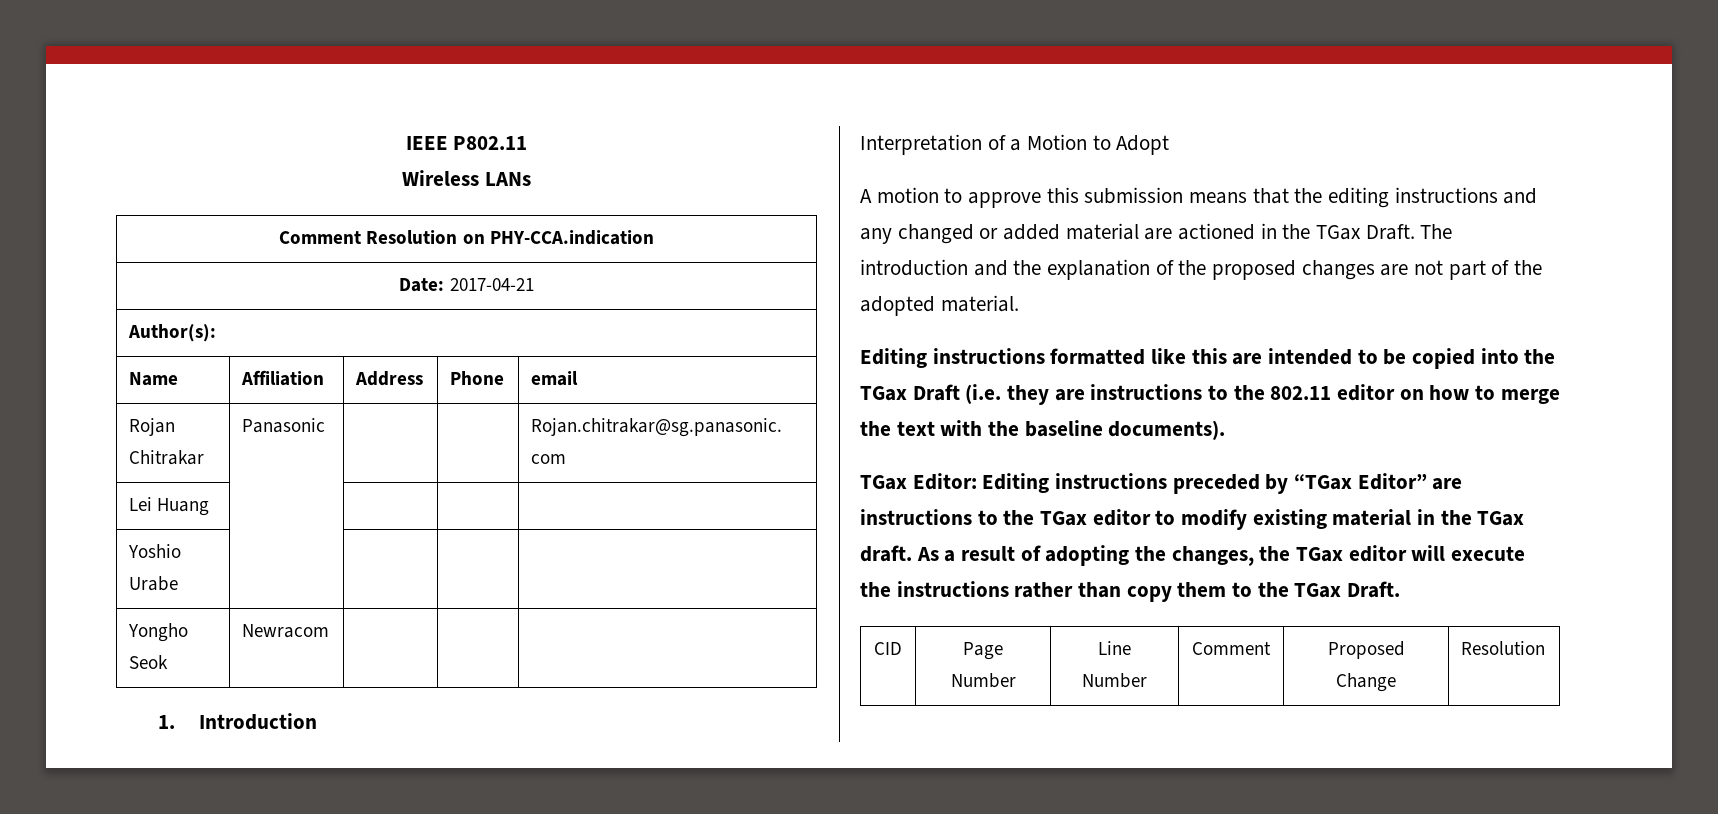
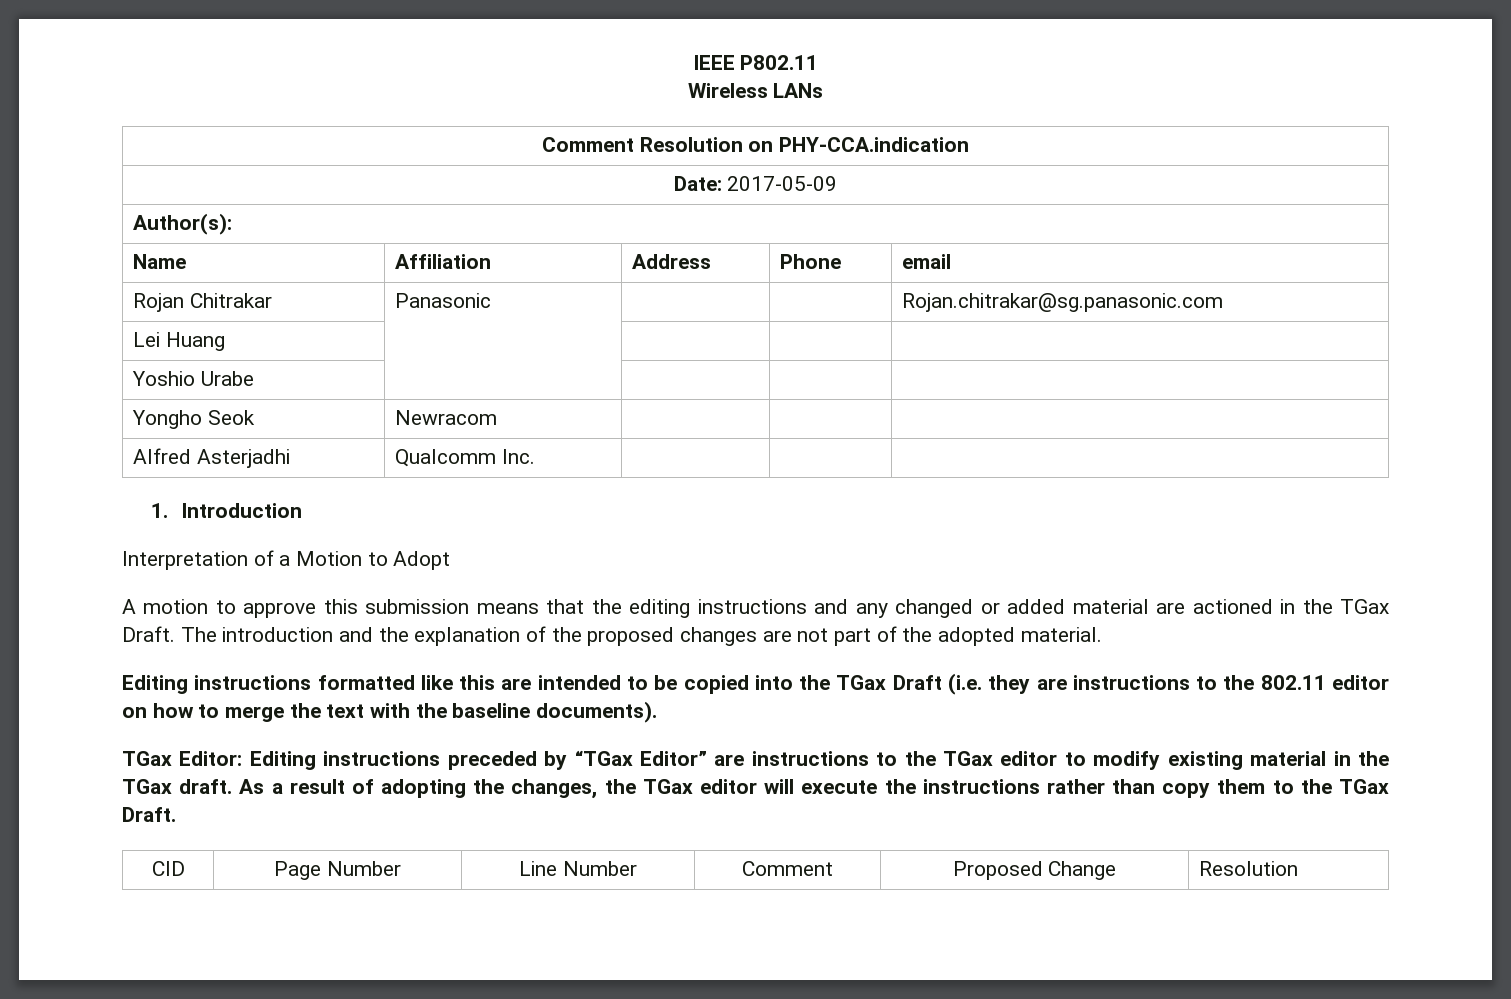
- Date: 2017-04-21
+ Date: 2017-05-09
+ Alfred Asterjadhi | Qualcomm Inc. | | |

